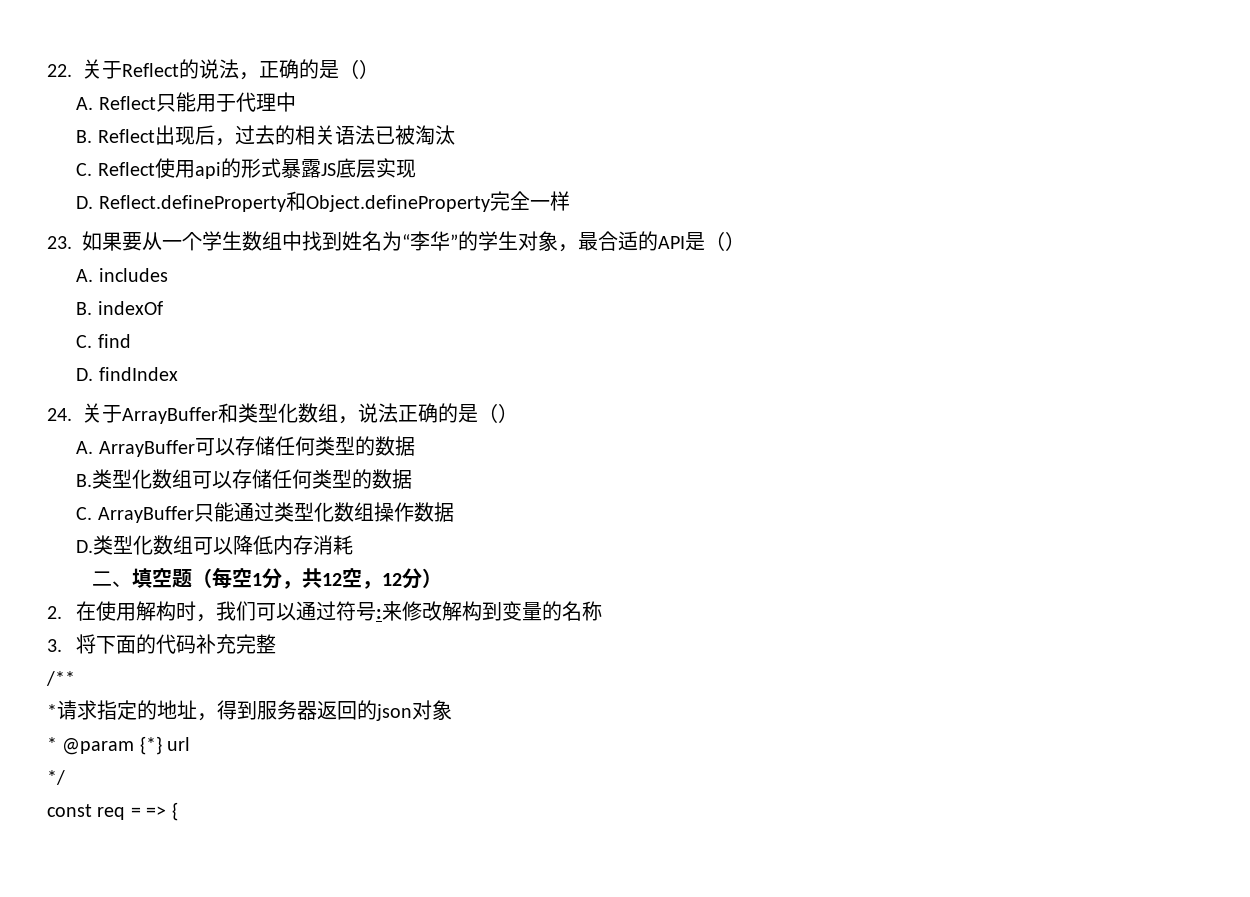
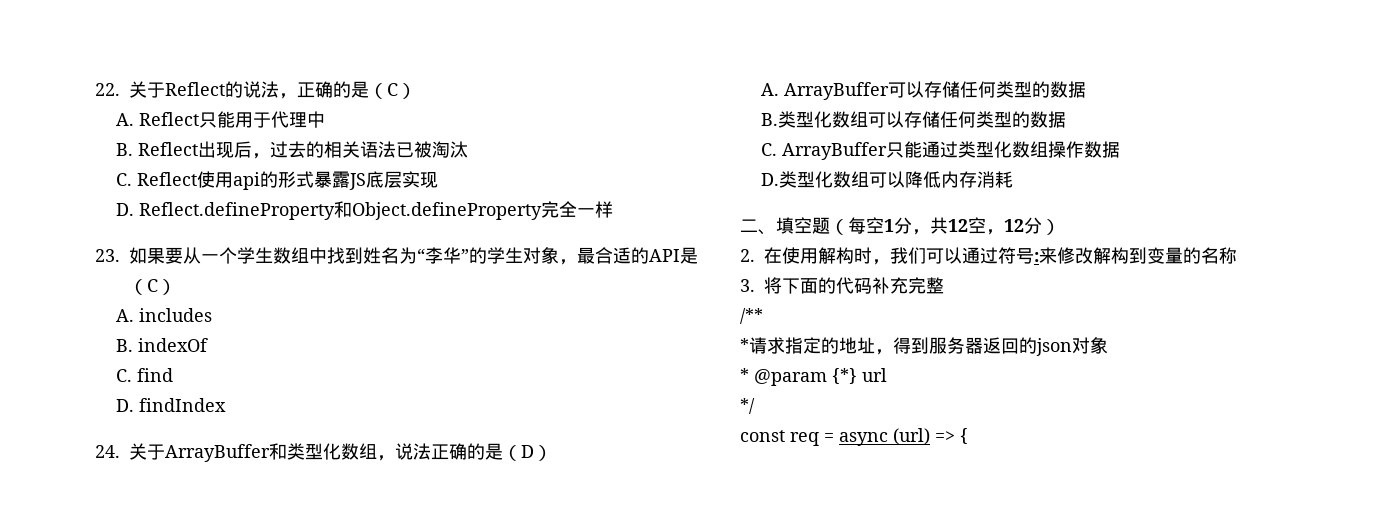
- 22.关于Reflect的说法，正确的是（）
+ 22.关于Reflect的说法，正确的是（C）
- 23.如果要从一个学生数组中找到姓名为“李华”的学生对象，最合适的API是（）
+ 23.如果要从一个学生数组中找到姓名为“李华”的学生对象，最合适的API是（C）
- 24.关于ArrayBuffer和类型化数组，说法正确的是（）
+ 24.关于ArrayBuffer和类型化数组，说法正确的是（D）
- const req = => {
+ const req = async (url) => {

